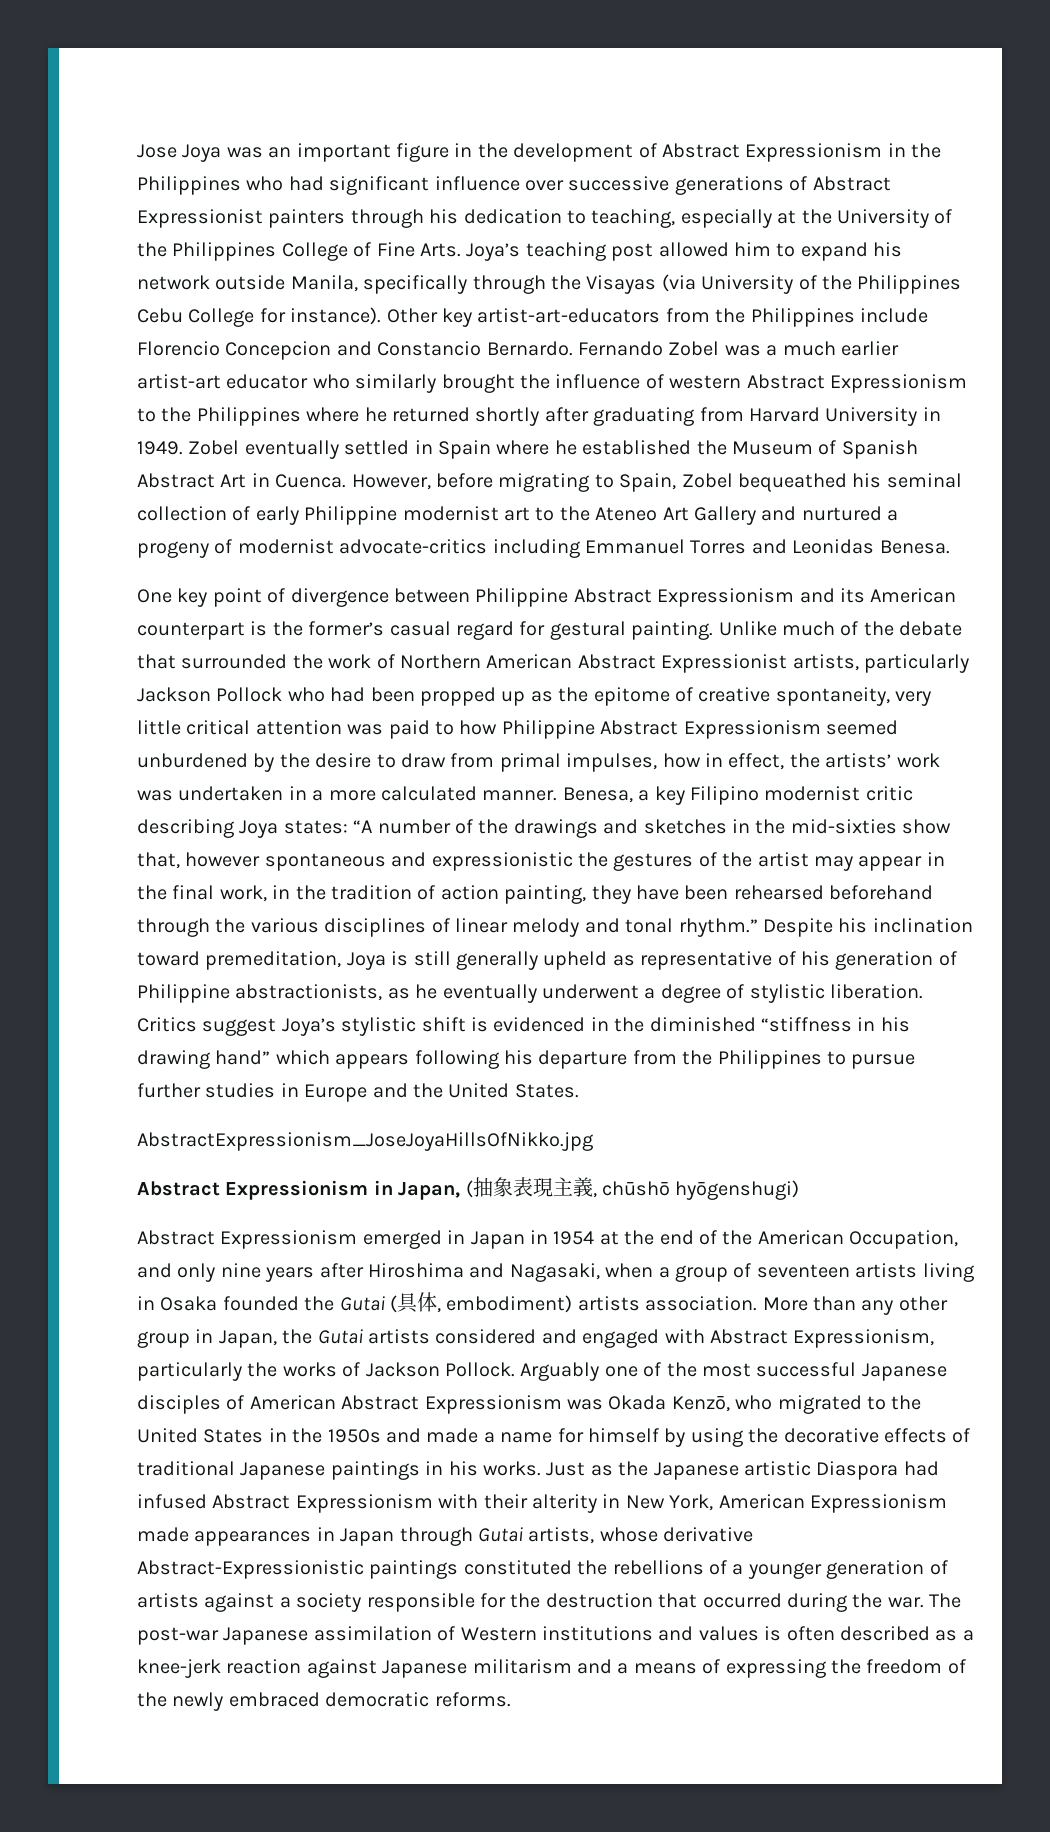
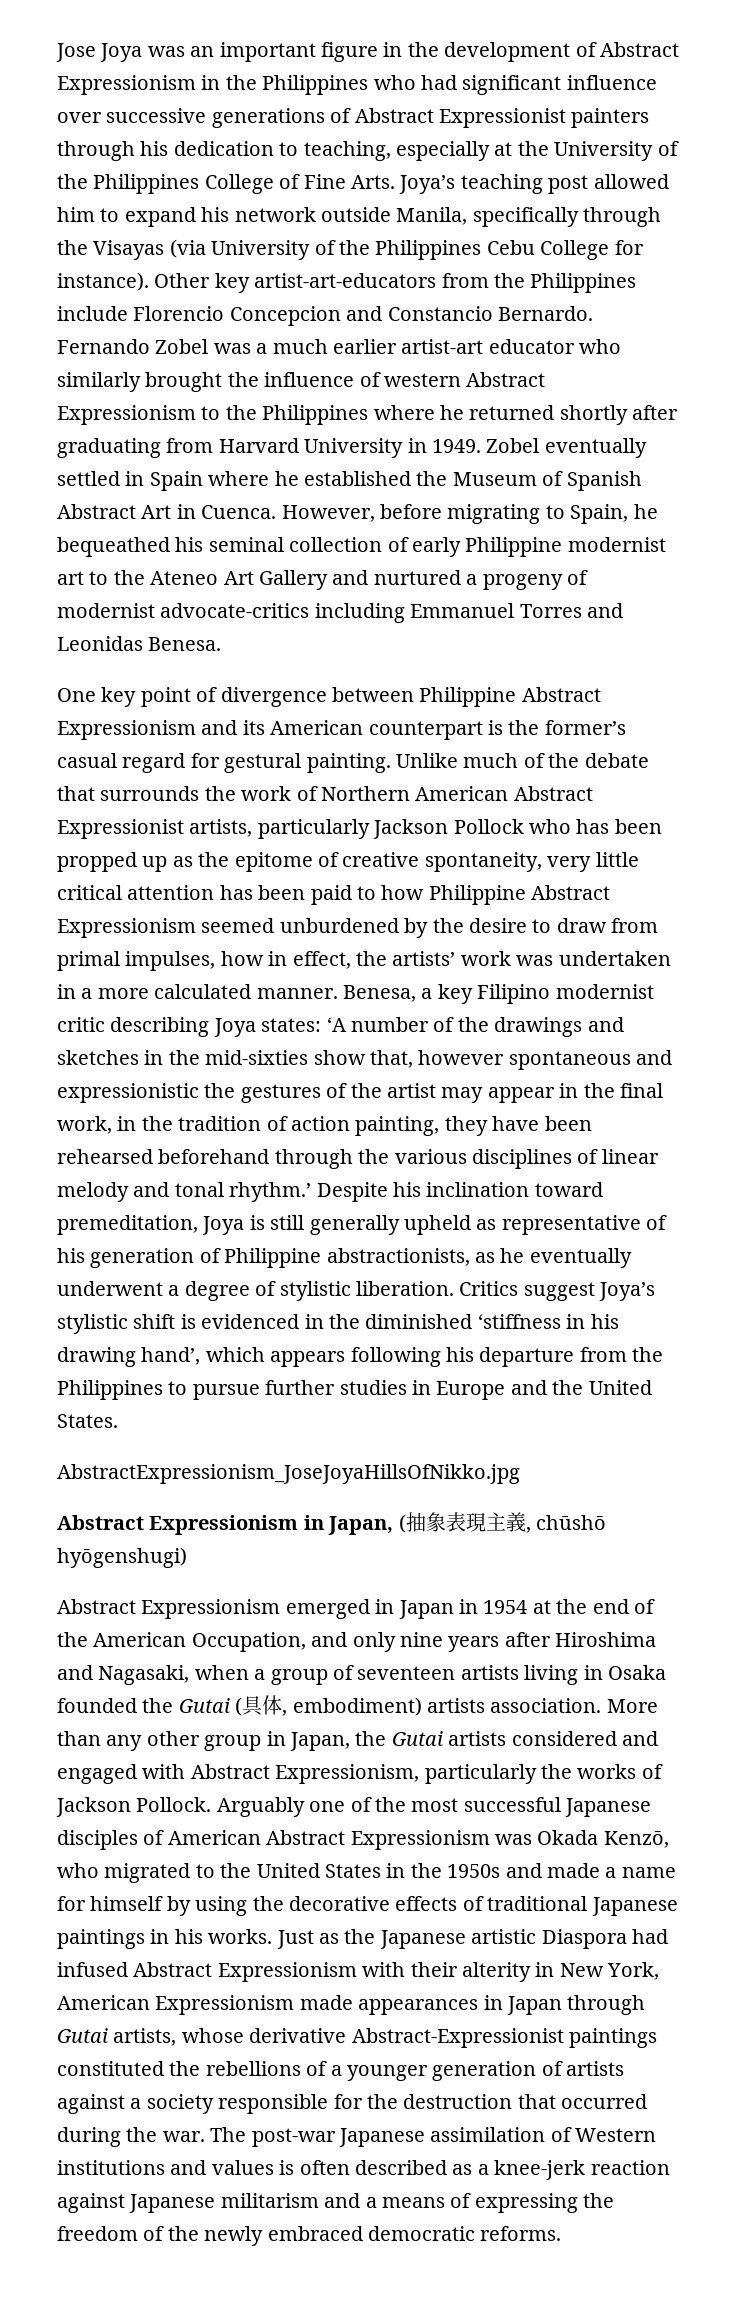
- However, before migrating to Spain, Zobel bequeathed his seminal collection of early Philippine modernist art to the Ateneo Art Gallery and nurtured a progeny of modernist advocate-critics including Emmanuel Torres and Leonidas Benesa.
+ However, before migrating to Spain, he bequeathed his seminal collection of early Philippine modernist art to the Ateneo Art Gallery and nurtured a progeny of modernist advocate-critics including Emmanuel Torres and Leonidas Benesa.
- Unlike much of the debate that surrounded the work of Northern American Abstract Expressionist artists, particularly Jackson Pollock who had been propped up as the epitome of creative spontaneity, very little critical attention was paid to how Philippine Abstract Expressionism seemed unburdened by the desire to draw from primal impulses, how in effect, the artists’ work was undertaken in a more calculated manner.
+ Unlike much of the debate that surrounds the work of Northern American Abstract Expressionist artists, particularly Jackson Pollock who has been propped up as the epitome of creative spontaneity, very little critical attention has been paid to how Philippine Abstract Expressionism seemed unburdened by the desire to draw from primal impulses, how in effect, the artists’ work was undertaken in a more calculated manner.
- Benesa, a key Filipino modernist critic describing Joya states: “A number of the drawings and sketches in the mid-sixties show that, however spontaneous and expressionistic the gestures of the artist may appear in the final work, in the tradition of action painting, they have been rehearsed beforehand through the various disciplines of linear melody and tonal rhythm.”
+ Benesa, a key Filipino modernist critic describing Joya states: ‘A number of the drawings and sketches in the mid-sixties show that, however spontaneous and expressionistic the gestures of the artist may appear in the final work, in the tradition of action painting, they have been rehearsed beforehand through the various disciplines of linear melody and tonal rhythm.’
- Critics suggest Joya’s stylistic shift is evidenced in the diminished “stiffness in his drawing hand” which appears following his departure from the Philippines to pursue further studies in Europe and the United States.
+ Critics suggest Joya’s stylistic shift is evidenced in the diminished ‘stiffness in his drawing hand’, which appears following his departure from the Philippines to pursue further studies in Europe and the United States.
- Just as the Japanese artistic Diaspora had infused Abstract Expressionism with their alterity in New York, American Expressionism made appearances in Japan through Gutai artists, whose derivative Abstract-Expressionistic paintings constituted the rebellions of a younger generation of artists against a society responsible for the destruction that occurred during the war.
+ Just as the Japanese artistic Diaspora had infused Abstract Expressionism with their alterity in New York, American Expressionism made appearances in Japan through Gutai artists, whose derivative Abstract-Expressionist paintings constituted the rebellions of a younger generation of artists against a society responsible for the destruction that occurred during the war.

